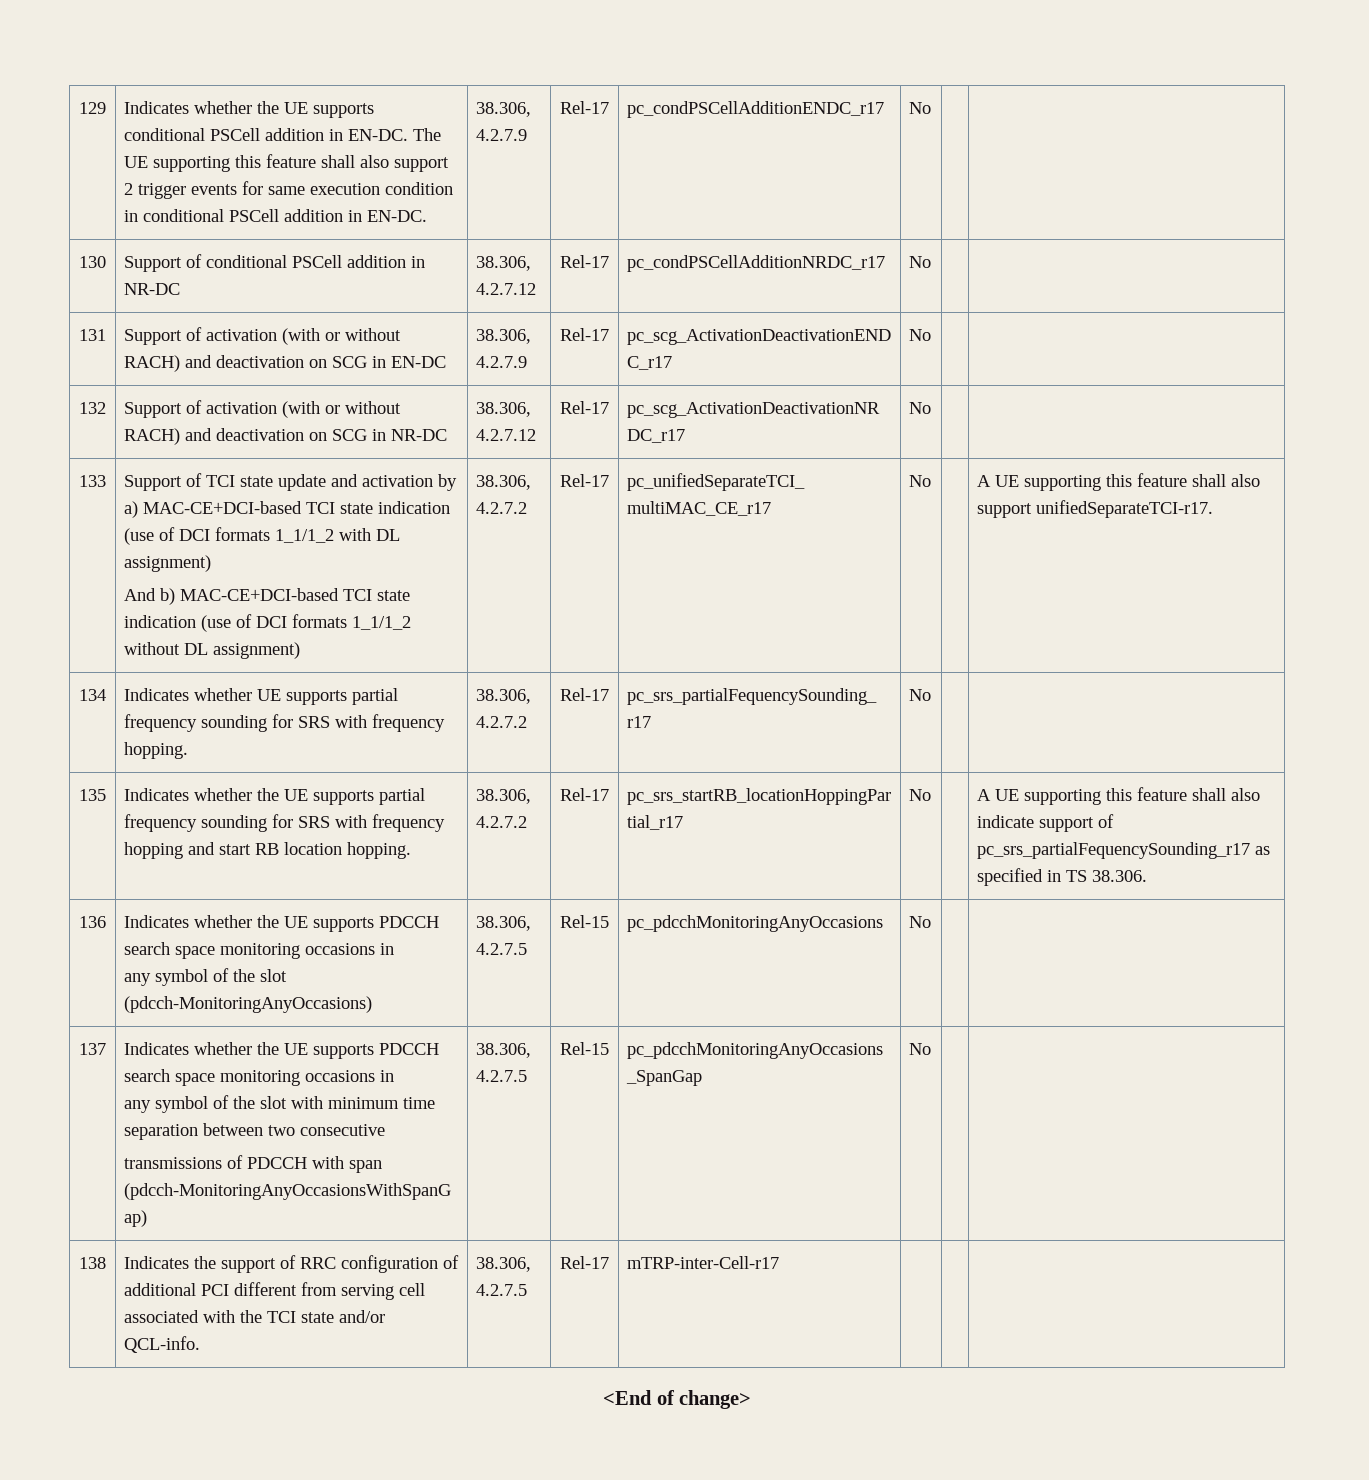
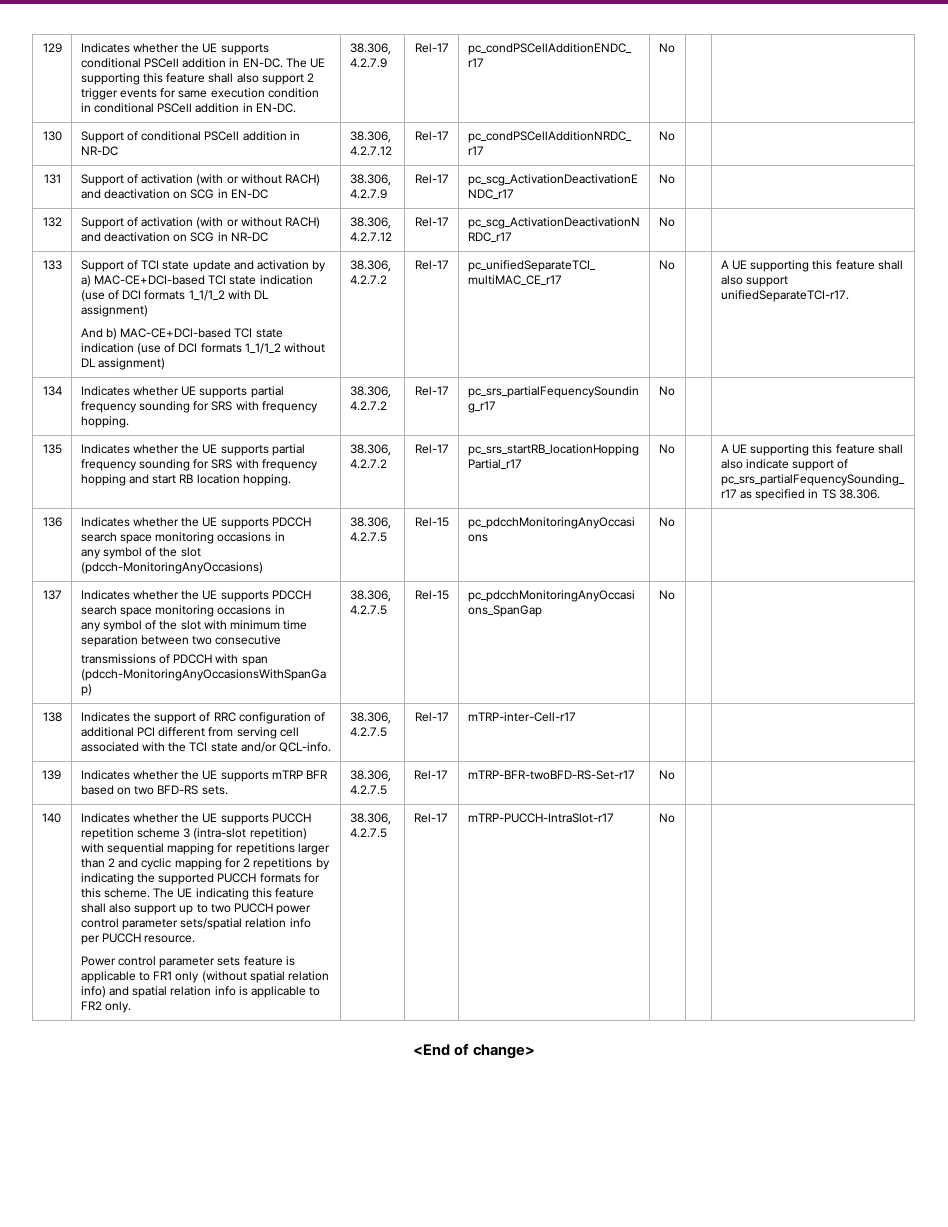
+ 139 | Indicates whether the UE supports mTRP BFR based on two BFD-RS sets. | 38.306, 4.2.7.5 | Rel-17 | mTRP-BFR-twoBFD-RS-Set-r17 | No | |
+ 140 | Indicates whether the UE supports PUCCH repetition scheme 3 (intra-slot repetition) with sequential mapping for repetitions larger than 2 and cyclic mapping for 2 repetitions by indicating the supported PUCCH formats for this scheme. The UE indicating this feature shall also support up to two PUCCH power control parameter sets/spatial relation info per PUCCH resource.
+ Power control parameter sets feature is applicable to FR1 only (without spatial relation info) and spatial relation info is applicable to FR2 only. | 38.306, 4.2.7.5 | Rel-17 | mTRP-PUCCH-IntraSlot-r17 | No

